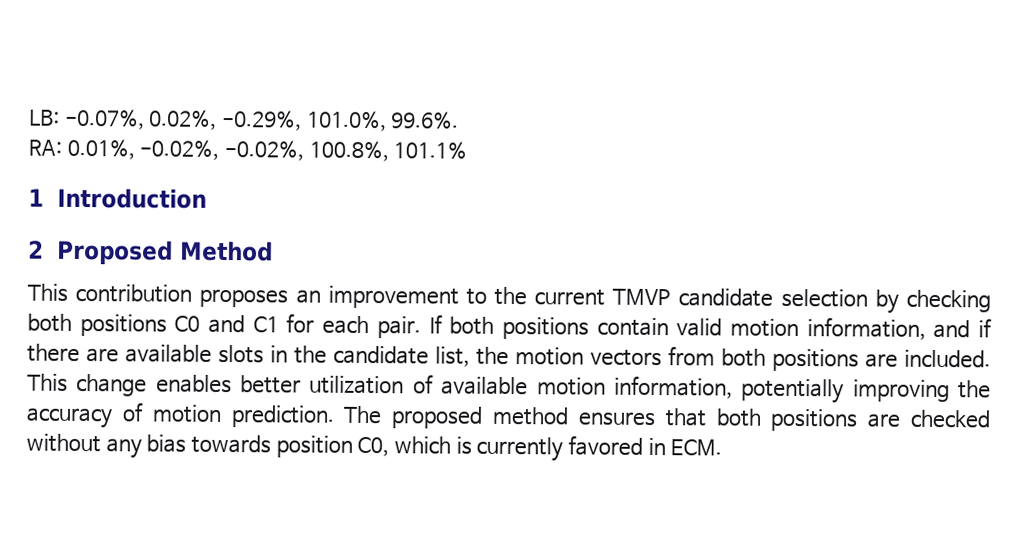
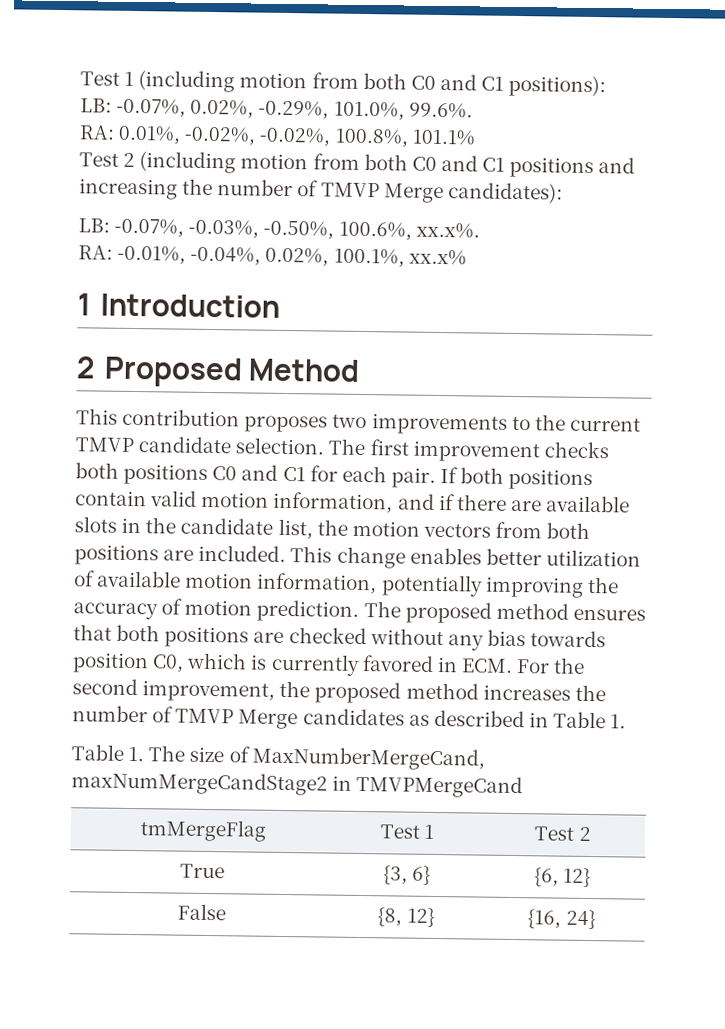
+ Test 1 (including motion from both C0 and C1 positions):
+ Test 2 (including motion from both C0 and C1 positions and increasing the number of TMVP Merge candidates):
+ LB: -0.07%, -0.03%, -0.50%, 100.6%, xx.x%.
+ RA: -0.01%, -0.04%, 0.02%, 100.1%, xx.x%
- This contribution proposes an improvement to the current TMVP candidate selection by checking both positions C0 and C1 for each pair.
+ This contribution proposes two improvements to the current TMVP candidate selection. The first improvement checks both positions C0 and C1 for each pair.
- The proposed method ensures that both positions are checked without any bias towards position C0, which is currently favored in ECM.
+ The proposed method ensures that both positions are checked without any bias towards position C0, which is currently favored in ECM. For the second improvement, the proposed method increases the number of TMVP Merge candidates as described in Table 1.
+ Table 1. The size of MaxNumberMergeCand, maxNumMergeCandStage2 in TMVPMergeCand
+ tmMergeFlag | Test 1 | Test 2
+ True | {3, 6} | {6, 12}
+ False | {8, 12} | {16, 24}

